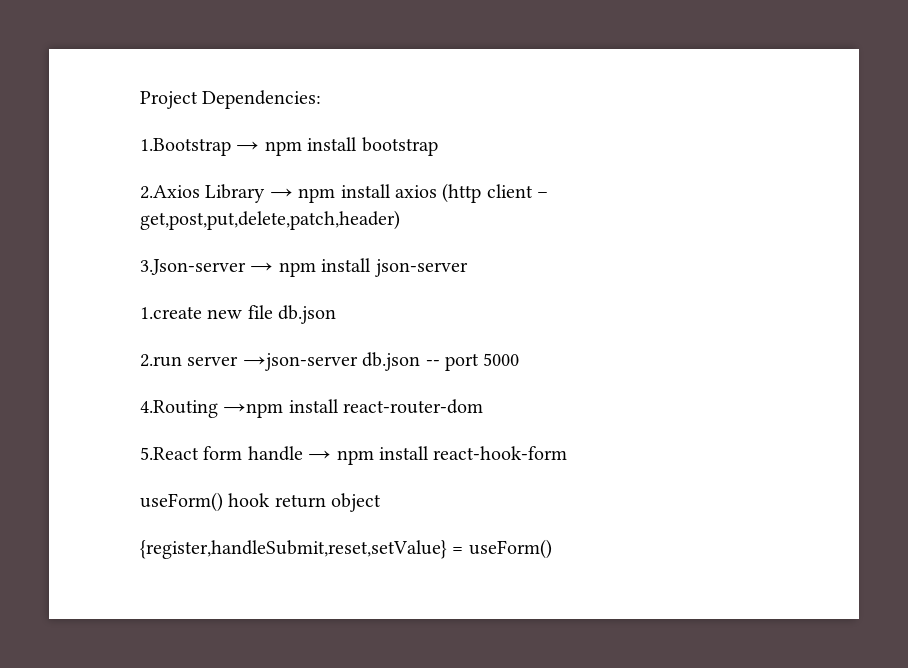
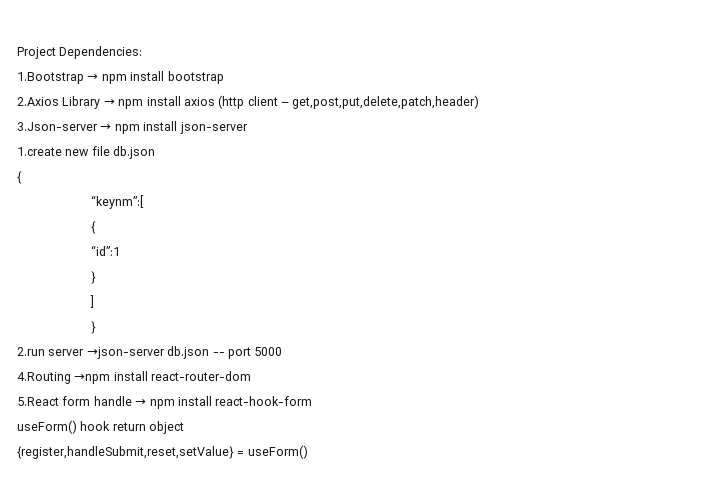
  1.create new file db.json
+ {
+ “keynm”:[
+ {
+ “id”:1
+ }
+ ]
+ }

